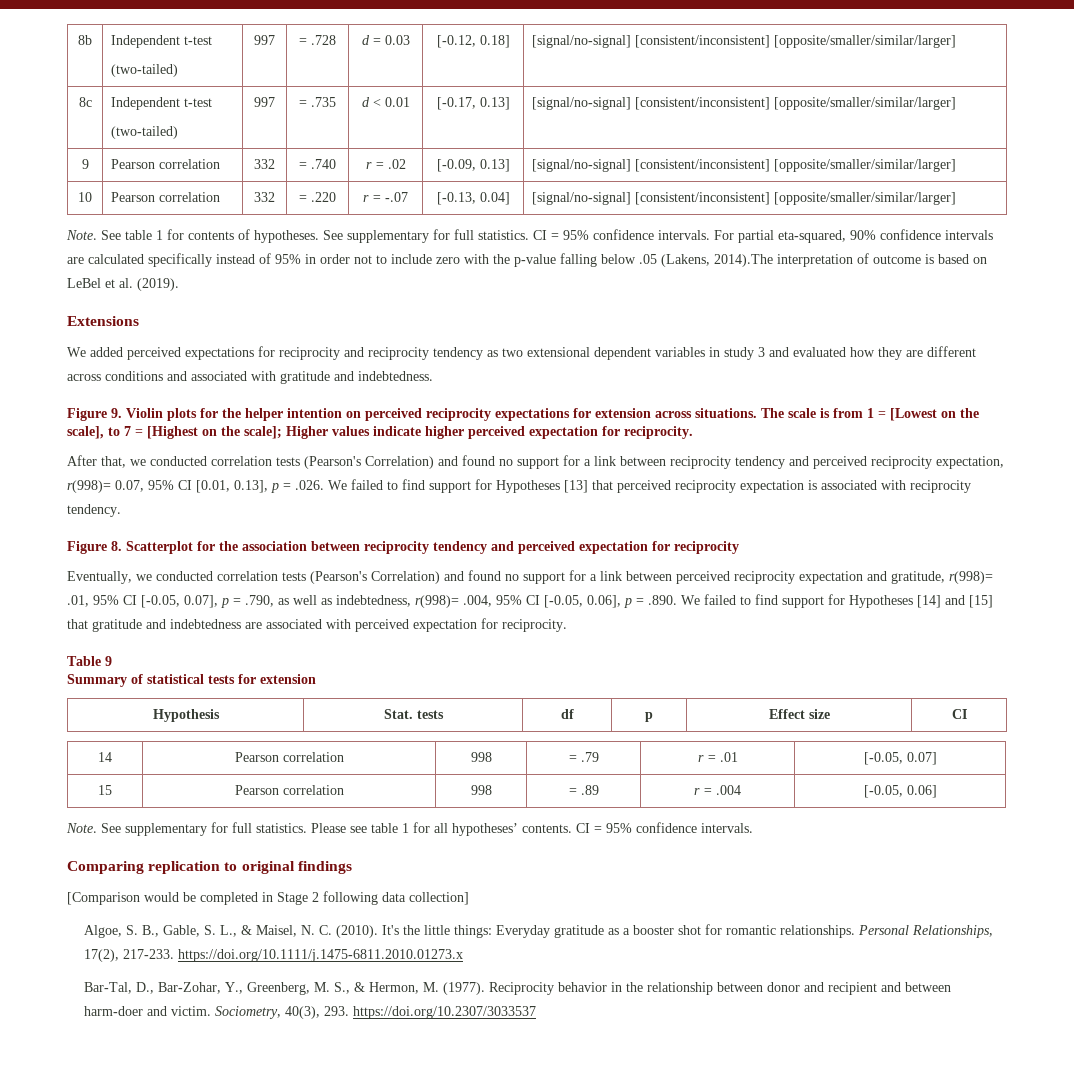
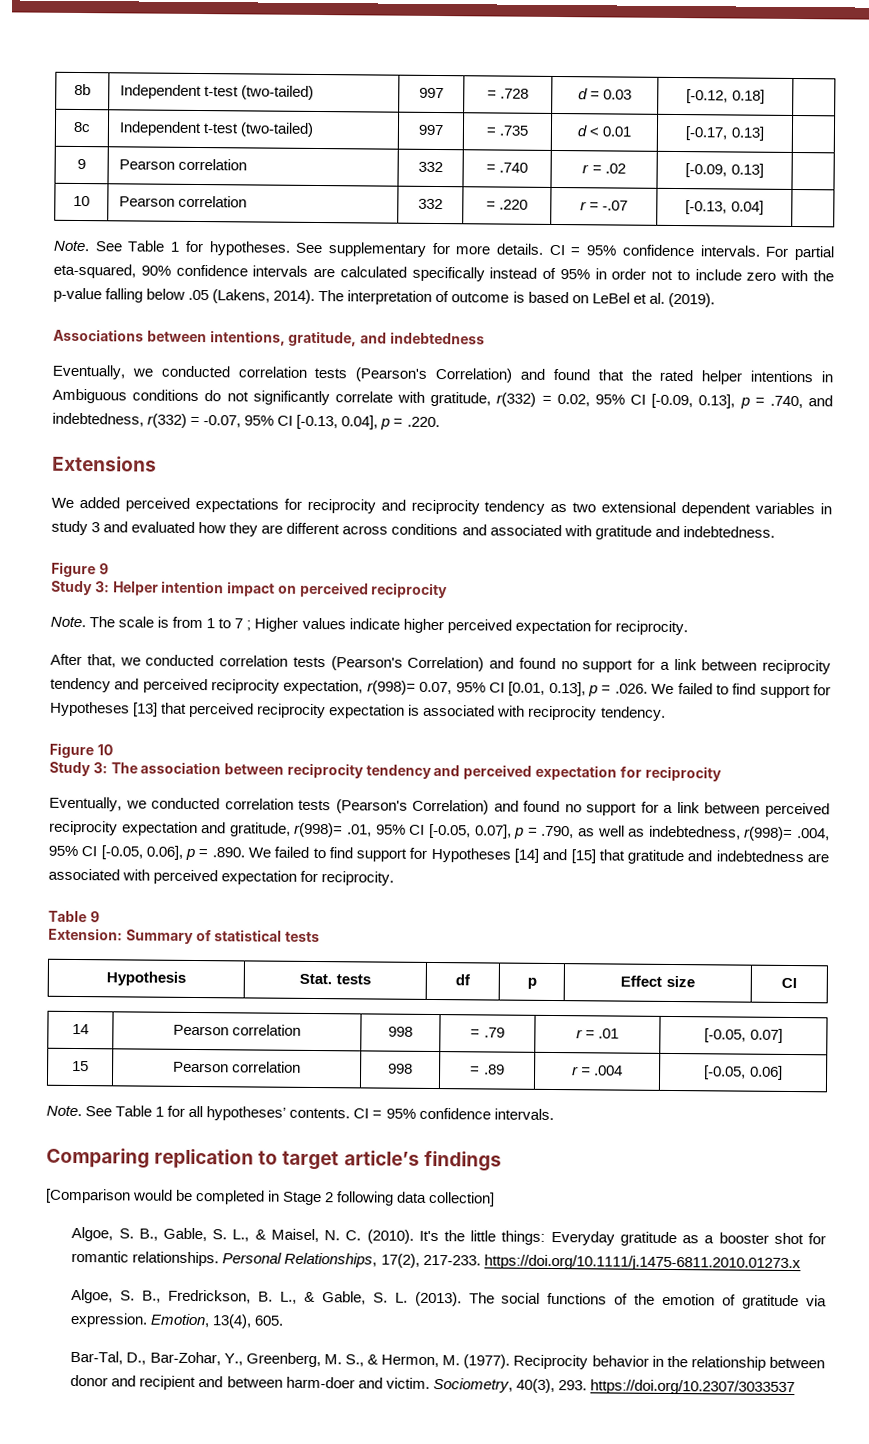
- 8b | Independent t-test
- (two-tailed) | 997 | = .728 | d = 0.03 | [-0.12, 0.18] | [signal/no-signal] [consistent/inconsistent] [opposite/smaller/similar/larger]
+ 8b | Independent t-test (two-tailed) | 997 | = .728 | d = 0.03 | [-0.12, 0.18] |
- 8c | Independent t-test
- (two-tailed) | 997 | = .735 | d < 0.01 | [-0.17, 0.13] | [signal/no-signal] [consistent/inconsistent] [opposite/smaller/similar/larger]
+ 8c | Independent t-test (two-tailed) | 997 | = .735 | d < 0.01 | [-0.17, 0.13] |
- 9 | Pearson correlation | 332 | = .740 | r = .02 | [-0.09, 0.13] | [signal/no-signal] [consistent/inconsistent] [opposite/smaller/similar/larger]
+ 9 | Pearson correlation | 332 | = .740 | r = .02 | [-0.09, 0.13] |
- 10 | Pearson correlation | 332 | = .220 | r = -.07 | [-0.13, 0.04] | [signal/no-signal] [consistent/inconsistent] [opposite/smaller/similar/larger]
- Note. See table 1 for contents of hypotheses. See supplementary for full statistics.
+ 10 | Pearson correlation | 332 | = .220 | r = -.07 | [-0.13, 0.04] |
+ Note. See Table 1 for hypotheses. See supplementary for more details.
- For partial eta-squared, 90% confidence intervals are calculated specifically instead of 95% in order not to include zero with the p-value falling below .05 (Lakens, 2014).The interpretation of outcome is based on LeBel et al. (2019).
+ For partial eta-squared, 90% confidence intervals are calculated specifically instead of 95% in order not to include zero with the p-value falling below .05 (Lakens, 2014). The interpretation of outcome is based on LeBel et al. (2019).
+ Associations between intentions, gratitude, and indebtedness
+ Eventually, we conducted correlation tests (Pearson's Correlation) and found that the rated helper intentions in Ambiguous conditions do not significantly correlate with gratitude, r(332) = 0.02, 95% CI [-0.09, 0.13], p = .740, and indebtedness, r(332) = -0.07, 95% CI [-0.13, 0.04], p = .220.
- Figure 9. Violin plots for the helper intention on perceived reciprocity expectations for extension across situations.
+ Figure 9
+ Study 3: Helper intention impact on perceived reciprocity
+ Note.
- The scale is from 1 = [Lowest on the scale], to 7 = [Highest on the scale]; Higher values indicate higher perceived expectation for reciprocity.
+ The scale is from 1 to 7 ; Higher values indicate higher perceived expectation for reciprocity.
- Figure 8. Scatterplot for the association between reciprocity tendency and perceived expectation for reciprocity
+ Figure 10
+ Study 3: The association between reciprocity tendency and perceived expectation for reciprocity
- Summary of statistical tests for extension
+ Extension: Summary of statistical tests
- See supplementary for full statistics. Please see table 1 for all hypotheses’ contents.
+ See Table 1 for all hypotheses’ contents.
- Comparing replication to original findings
+ Comparing replication to target article’s findings
+ Algoe, S. B., Fredrickson, B. L., & Gable, S. L. (2013). The social functions of the emotion of gratitude via expression. Emotion, 13(4), 605.

